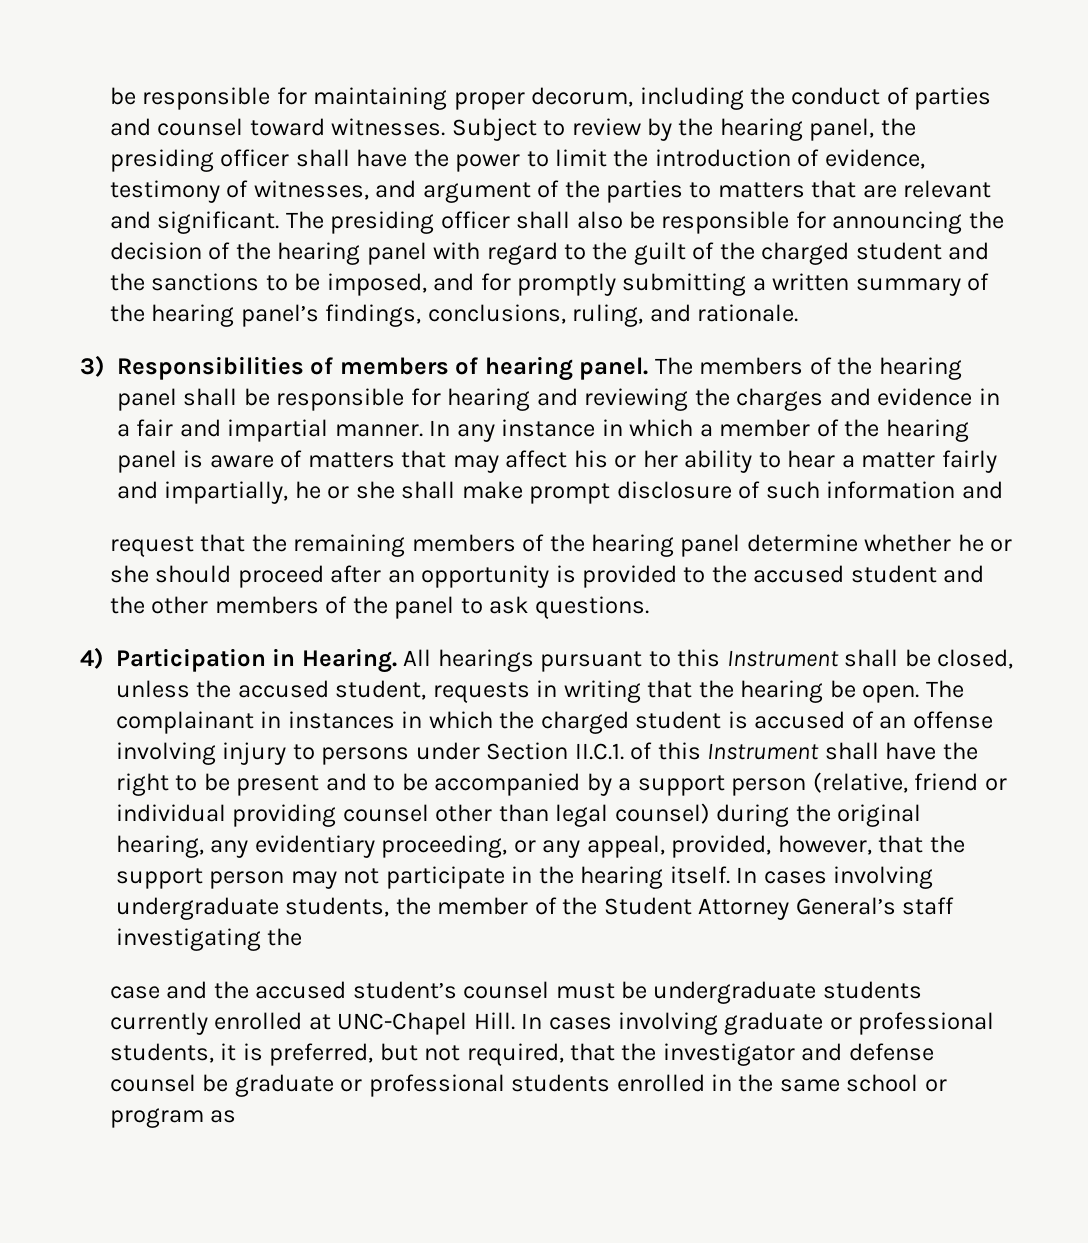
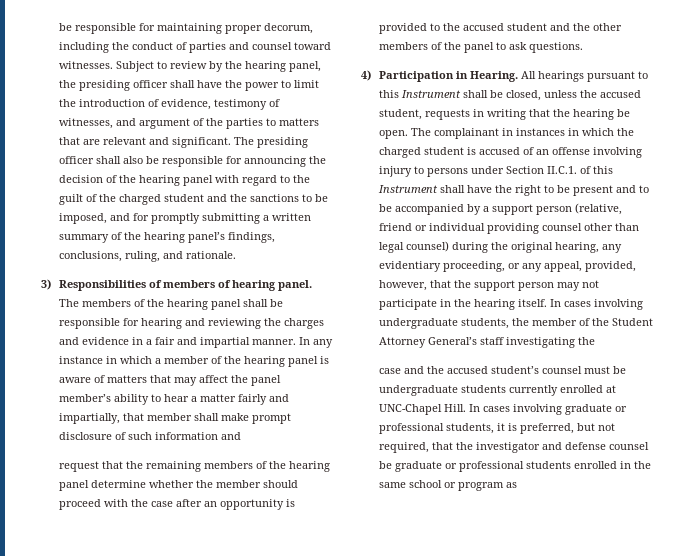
- In any instance in which a member of the hearing panel is aware of matters that may affect his or her ability to hear a matter fairly and impartially, he or she shall make prompt disclosure of such information and
+ In any instance in which a member of the hearing panel is aware of matters that may affect the panel member’s ability to hear a matter fairly and impartially, that member shall make prompt disclosure of such information and
- request that the remaining members of the hearing panel determine whether he or she should proceed after an opportunity is provided to the accused student and the other members of the panel to ask questions.
+ request that the remaining members of the hearing panel determine whether the member should proceed with the case after an opportunity is provided to the accused student and the other members of the panel to ask questions.

